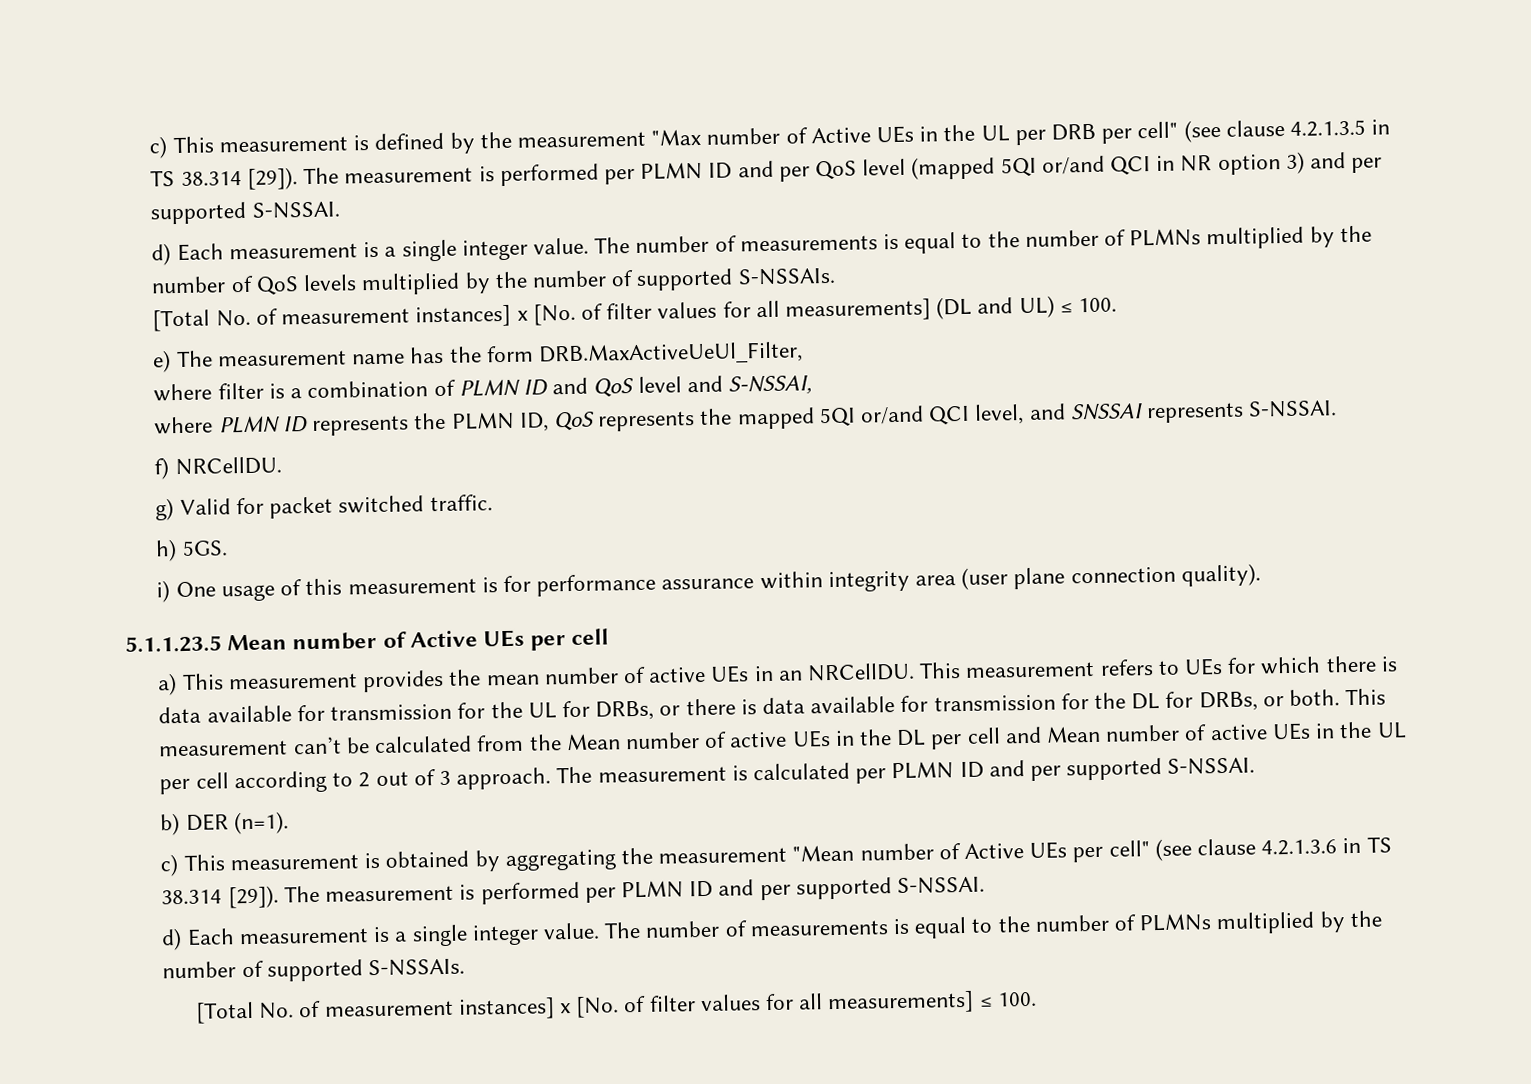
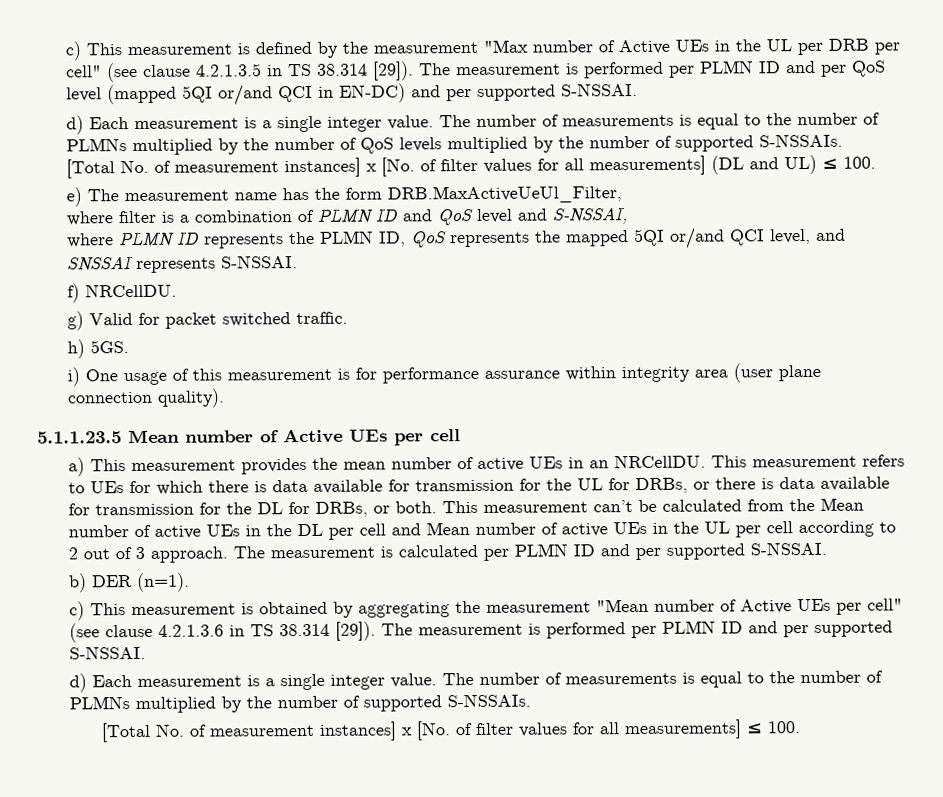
- The measurement is performed per PLMN ID and per QoS level (mapped 5QI or/and QCI in NR option 3) and per supported S-NSSAI.
+ The measurement is performed per PLMN ID and per QoS level (mapped 5QI or/and QCI in EN-DC) and per supported S-NSSAI.

